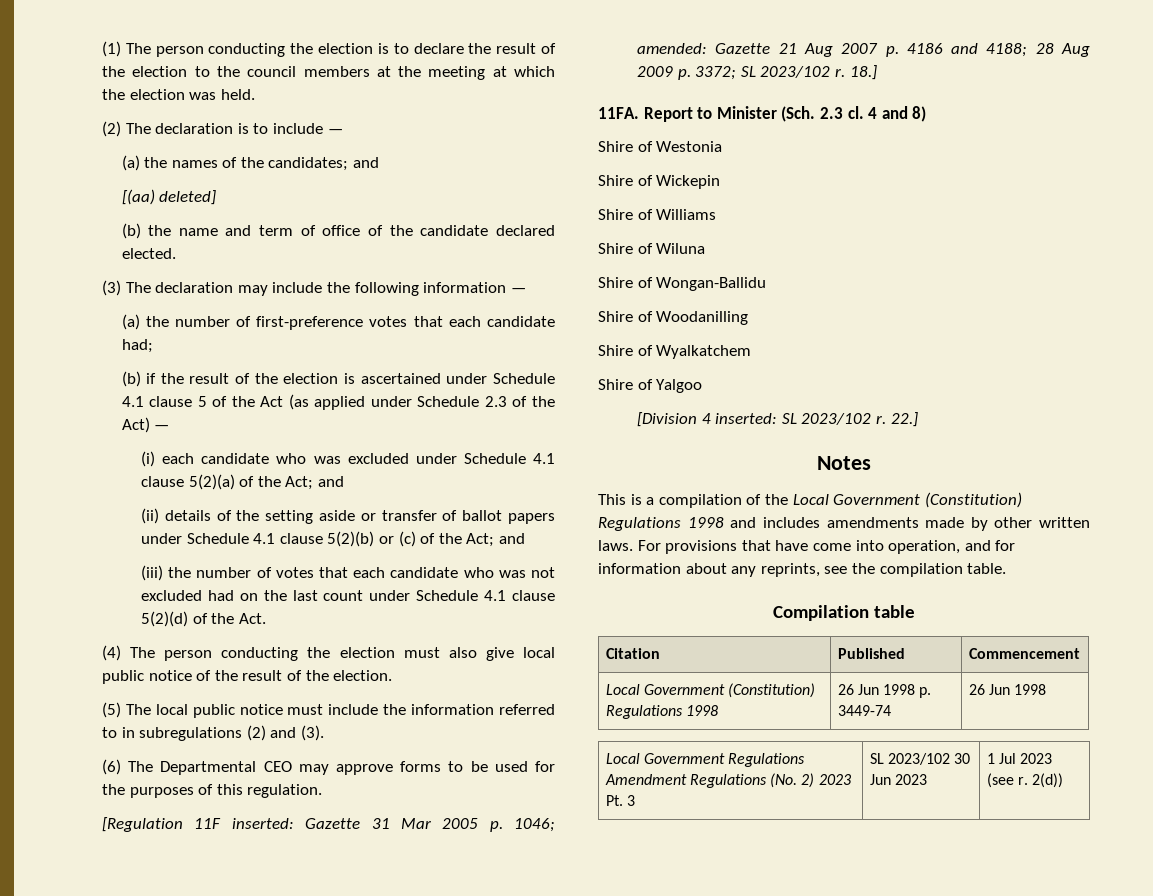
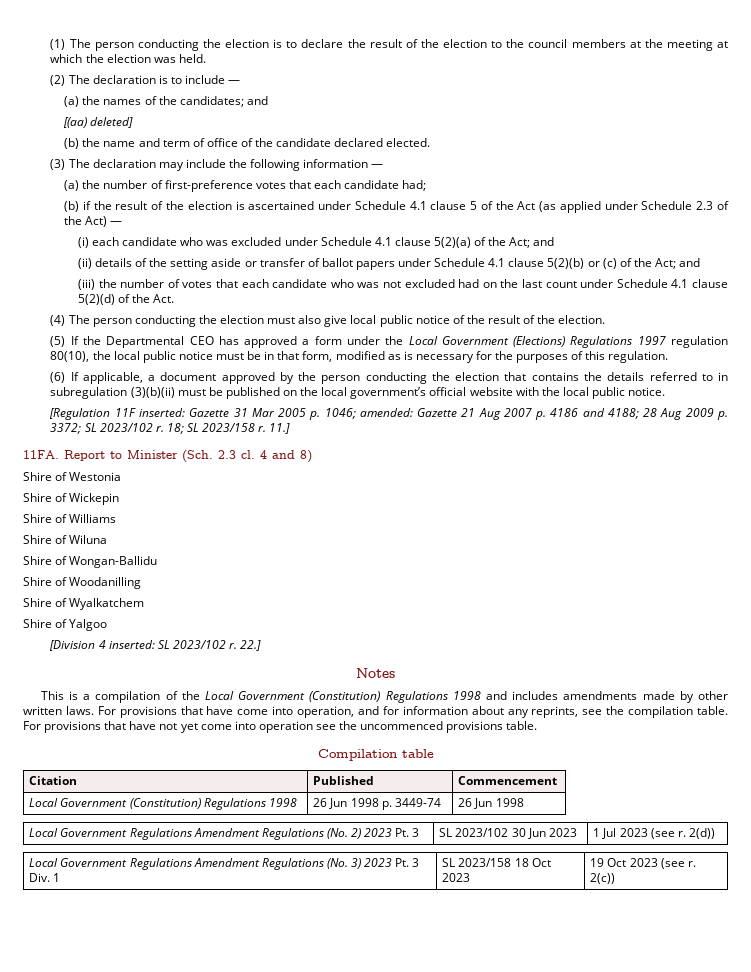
- (5) The local public notice must include the information referred to in subregulations (2) and (3).
- (6) The Departmental CEO may approve forms to be used for the purposes of this regulation.
+ (5) If the Departmental CEO has approved a form under the Local Government (Elections) Regulations 1997 regulation 80(10), the local public notice must be in that form, modified as is necessary for the purposes of this regulation.
+ (6) If applicable, a document approved by the person conducting the election that contains the details referred to in subregulation (3)(b)(ii) must be published on the local government’s official website with the local public notice.
- 18.]
+ 18; SL 2023/158 r. 11.]
+ For provisions that have not yet come into operation see the uncommenced provisions table.
+ Local Government Regulations Amendment Regulations (No. 3) 2023 Pt. 3 Div. 1 | SL 2023/158 18 Oct 2023 | 19 Oct 2023 (see r. 2(c))

